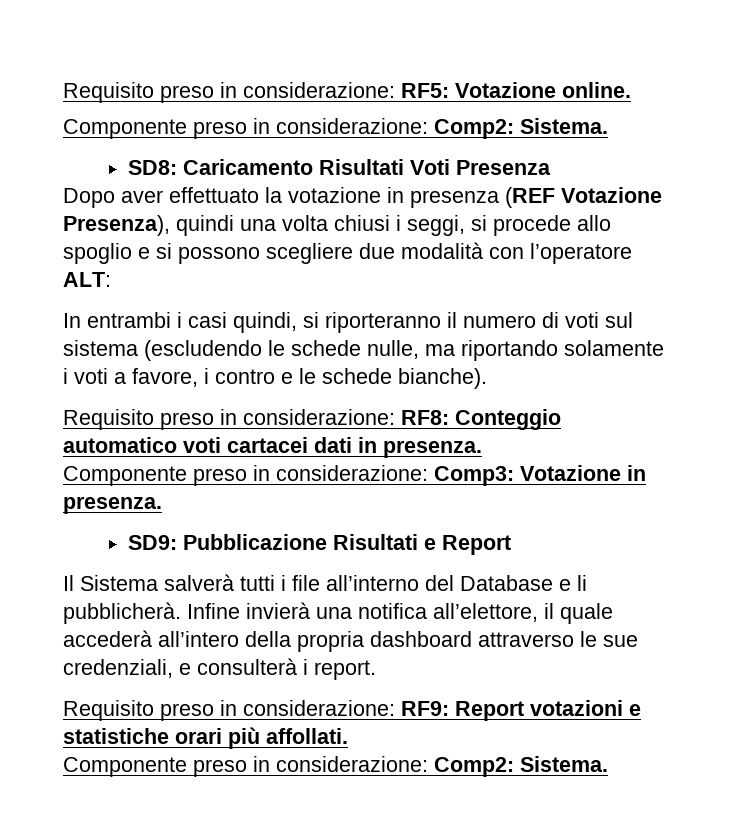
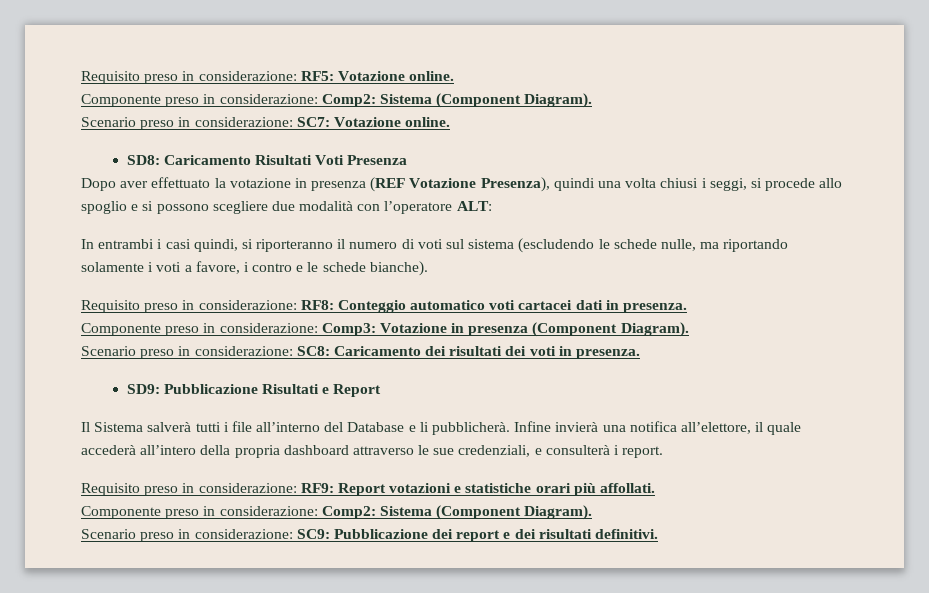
  Requisito preso in considerazione: RF5: Votazione online.
- Componente preso in considerazione: Comp2: Sistema.
+ Componente preso in considerazione: Comp2: Sistema (Component Diagram).
+ Scenario preso in considerazione: SC7: Votazione online.
- Componente preso in considerazione: Comp3: Votazione in presenza.
+ Componente preso in considerazione: Comp3: Votazione in presenza (Component Diagram).
+ Scenario preso in considerazione: SC8: Caricamento dei risultati dei voti in presenza.
  Requisito preso in considerazione: RF9: Report votazioni e statistiche orari più affollati.
- Componente preso in considerazione: Comp2: Sistema.
+ Componente preso in considerazione: Comp2: Sistema (Component Diagram).
+ Scenario preso in considerazione: SC9: Pubblicazione dei report e dei risultati definitivi.

